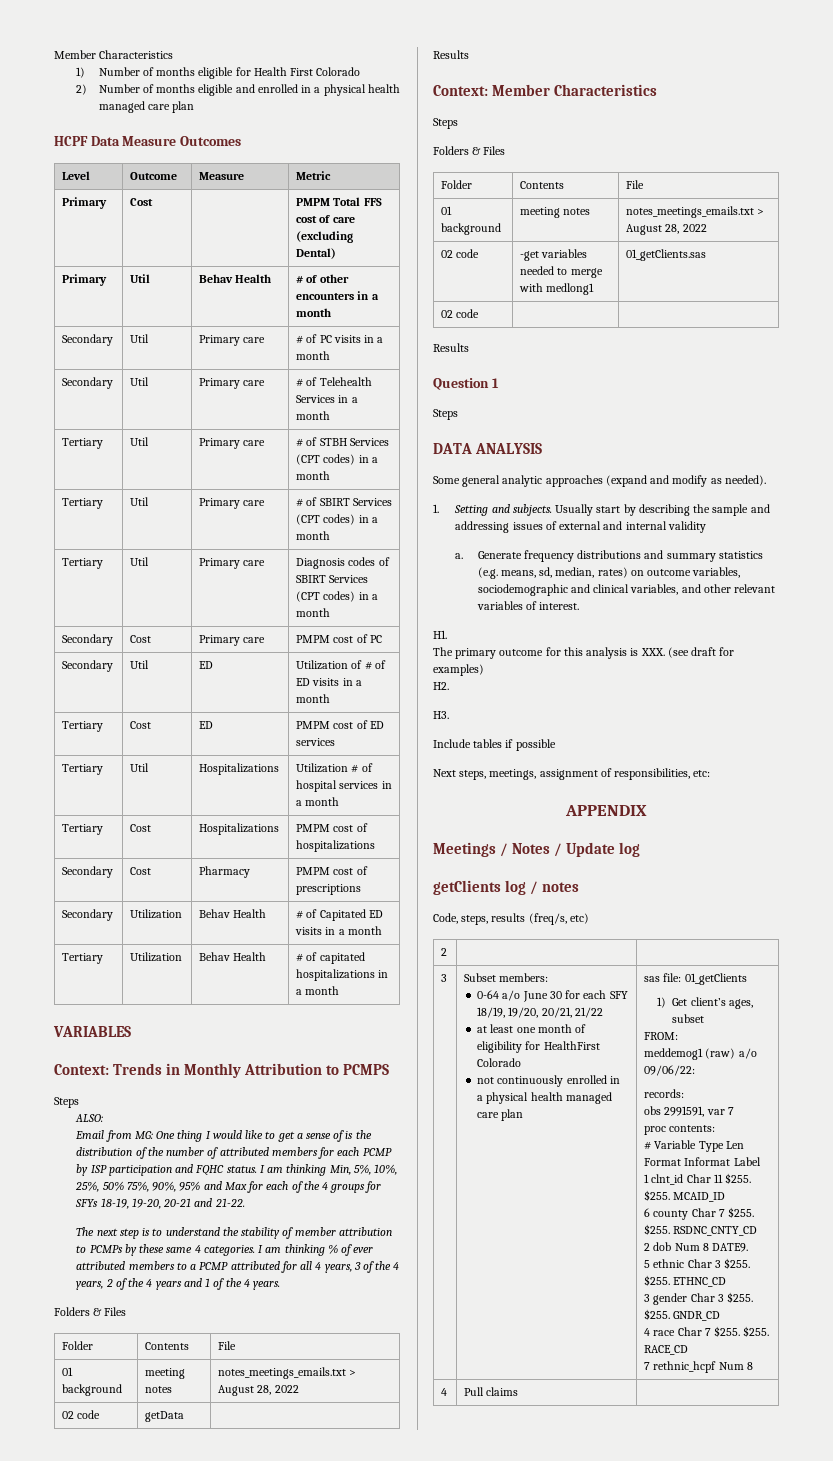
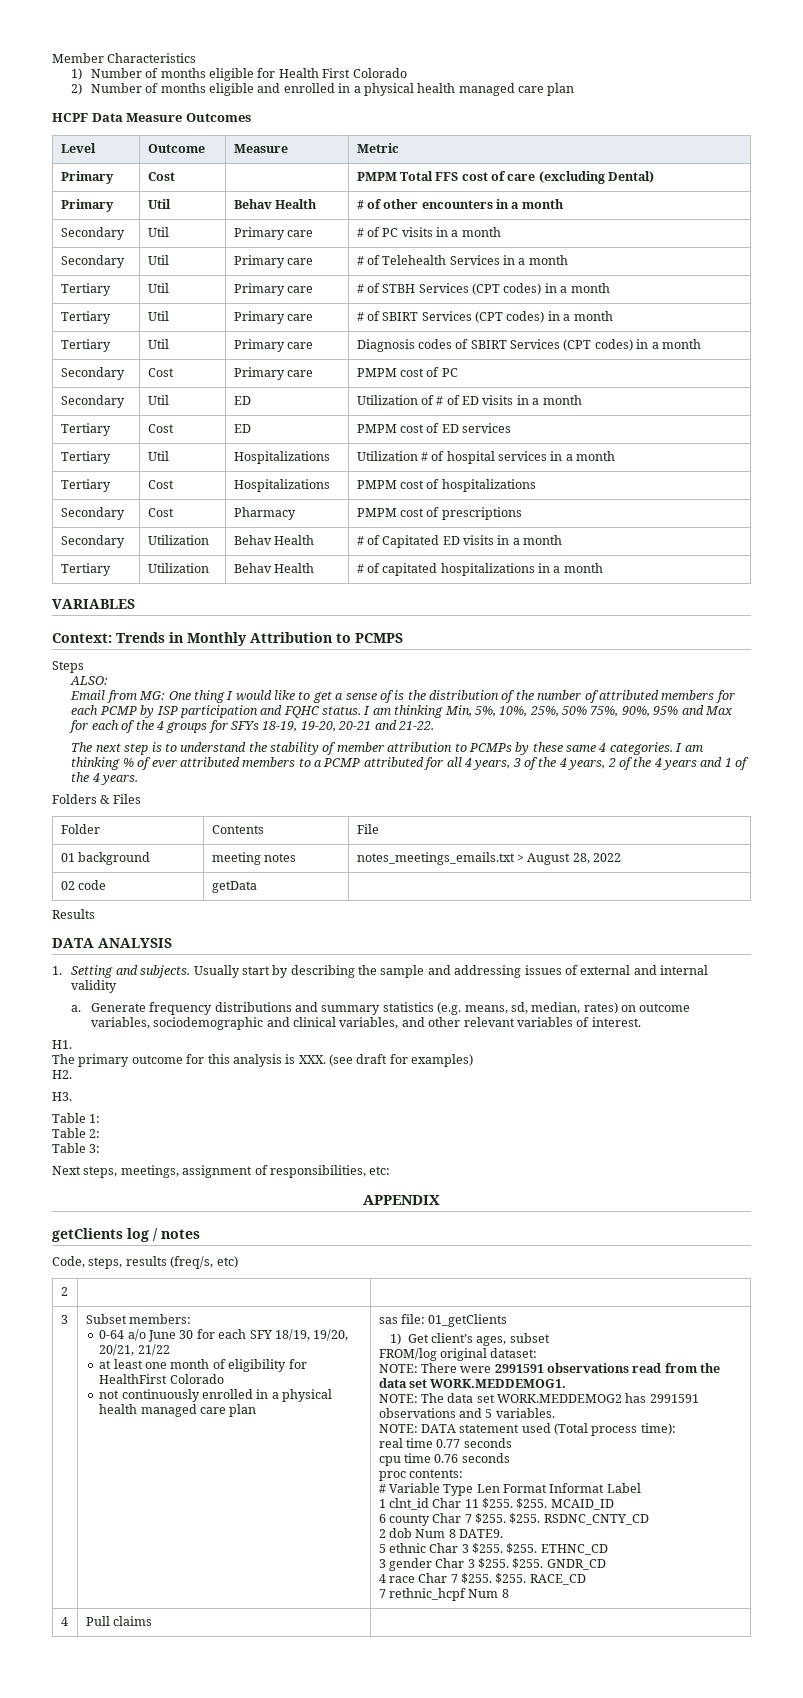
- Context: Member Characteristics
- Steps
- Folders & Files
- Folder | Contents | File
- 01 background | meeting notes | notes_meetings_emails.txt > August 28, 2022
- 02 code | -get variables needed to merge with medlong1 | 01_getClients.sas
- 02 code | |
- Results
- Question 1
- Steps
  DATA ANALYSIS
- Some general analytic approaches (expand and modify as needed).
- Include tables if possible
+ Table 1:
+ Table 2:
+ Table 3:
- Meetings / Notes / Update log
- FROM:
- meddemog1 (raw) a/o 09/06/22:
- records:
- obs 2991591, var 7
+ FROM/log original dataset:
+ NOTE: There were 2991591 observations read from the data set WORK.MEDDEMOG1.
+ NOTE: The data set WORK.MEDDEMOG2 has 2991591 observations and 5 variables.
+ NOTE: DATA statement used (Total process time):
+ real time 0.77 seconds
+ cpu time 0.76 seconds

